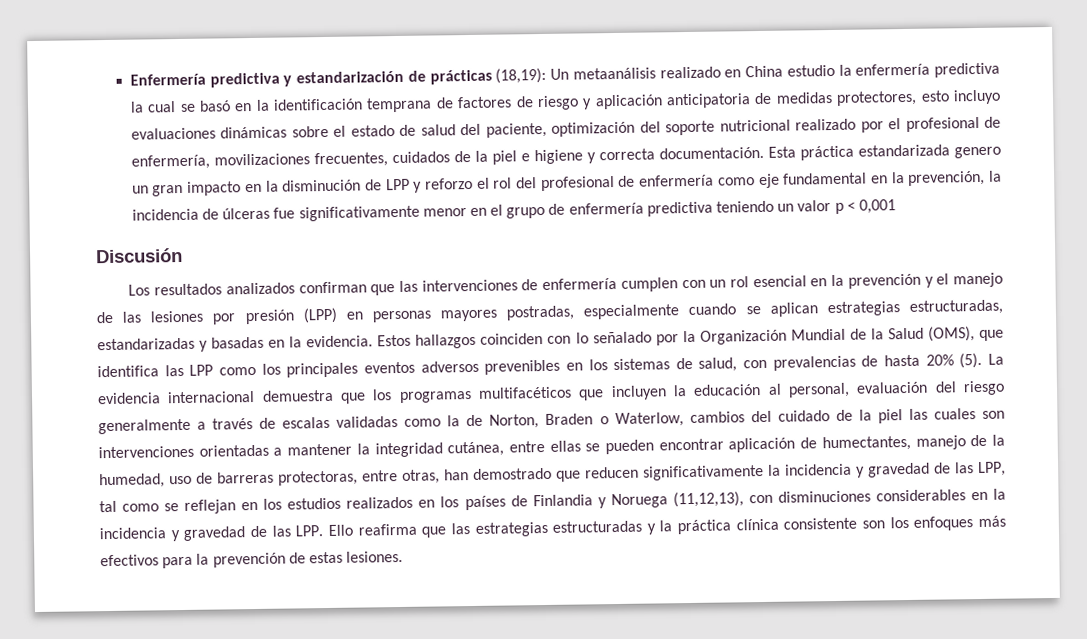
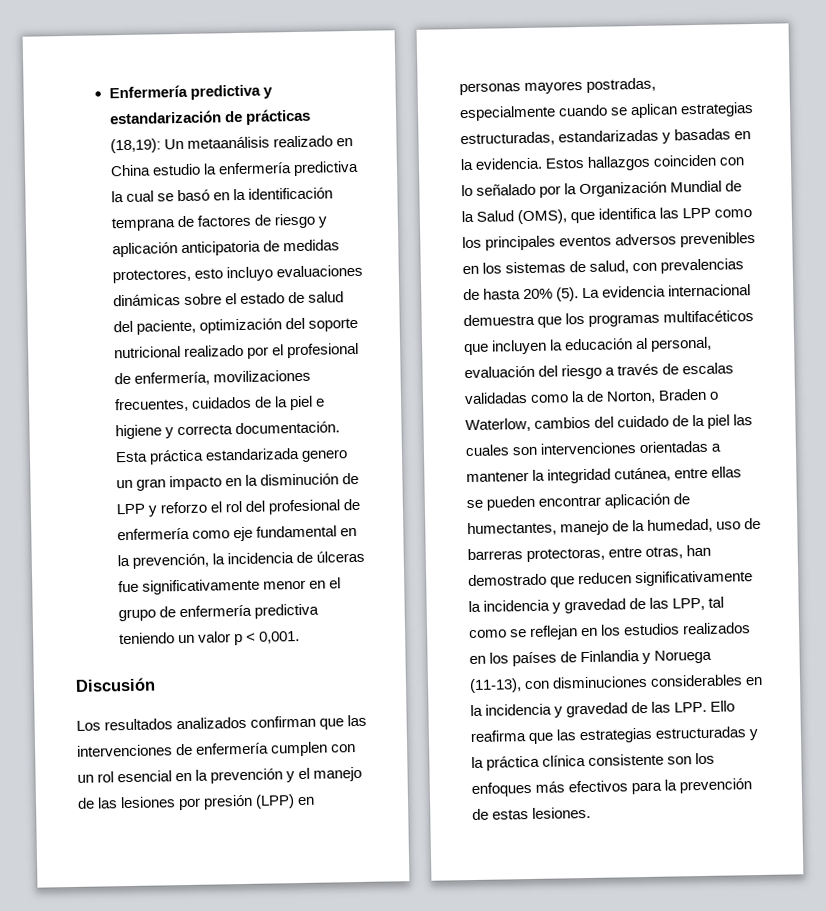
- Esta práctica estandarizada genero un gran impacto en la disminución de LPP y reforzo el rol del profesional de enfermería como eje fundamental en la prevención, la incidencia de úlceras fue significativamente menor en el grupo de enfermería predictiva teniendo un valor p < 0,001
+ Esta práctica estandarizada genero un gran impacto en la disminución de LPP y reforzo el rol del profesional de enfermería como eje fundamental en la prevención, la incidencia de úlceras fue significativamente menor en el grupo de enfermería predictiva teniendo un valor p < 0,001.
- La evidencia internacional demuestra que los programas multifacéticos que incluyen la educación al personal, evaluación del riesgo generalmente a través de escalas validadas como la de Norton, Braden o Waterlow, cambios del cuidado de la piel las cuales son intervenciones orientadas a mantener la integridad cutánea, entre ellas se pueden encontrar aplicación de humectantes, manejo de la humedad, uso de barreras protectoras, entre otras, han demostrado que reducen significativamente la incidencia y gravedad de las LPP, tal como se reflejan en los estudios realizados en los países de Finlandia y Noruega (11,12,13), con disminuciones considerables en la incidencia y gravedad de las LPP. Ello reafirma que las estrategias estructuradas y la práctica clínica consistente son los enfoques más efectivos para la prevención de estas lesiones.
+ La evidencia internacional demuestra que los programas multifacéticos que incluyen la educación al personal, evaluación del riesgo a través de escalas validadas como la de Norton, Braden o Waterlow, cambios del cuidado de la piel las cuales son intervenciones orientadas a mantener la integridad cutánea, entre ellas se pueden encontrar aplicación de humectantes, manejo de la humedad, uso de barreras protectoras, entre otras, han demostrado que reducen significativamente la incidencia y gravedad de las LPP, tal como se reflejan en los estudios realizados en los países de Finlandia y Noruega (11-13), con disminuciones considerables en la incidencia y gravedad de las LPP. Ello reafirma que las estrategias estructuradas y la práctica clínica consistente son los enfoques más efectivos para la prevención de estas lesiones.

